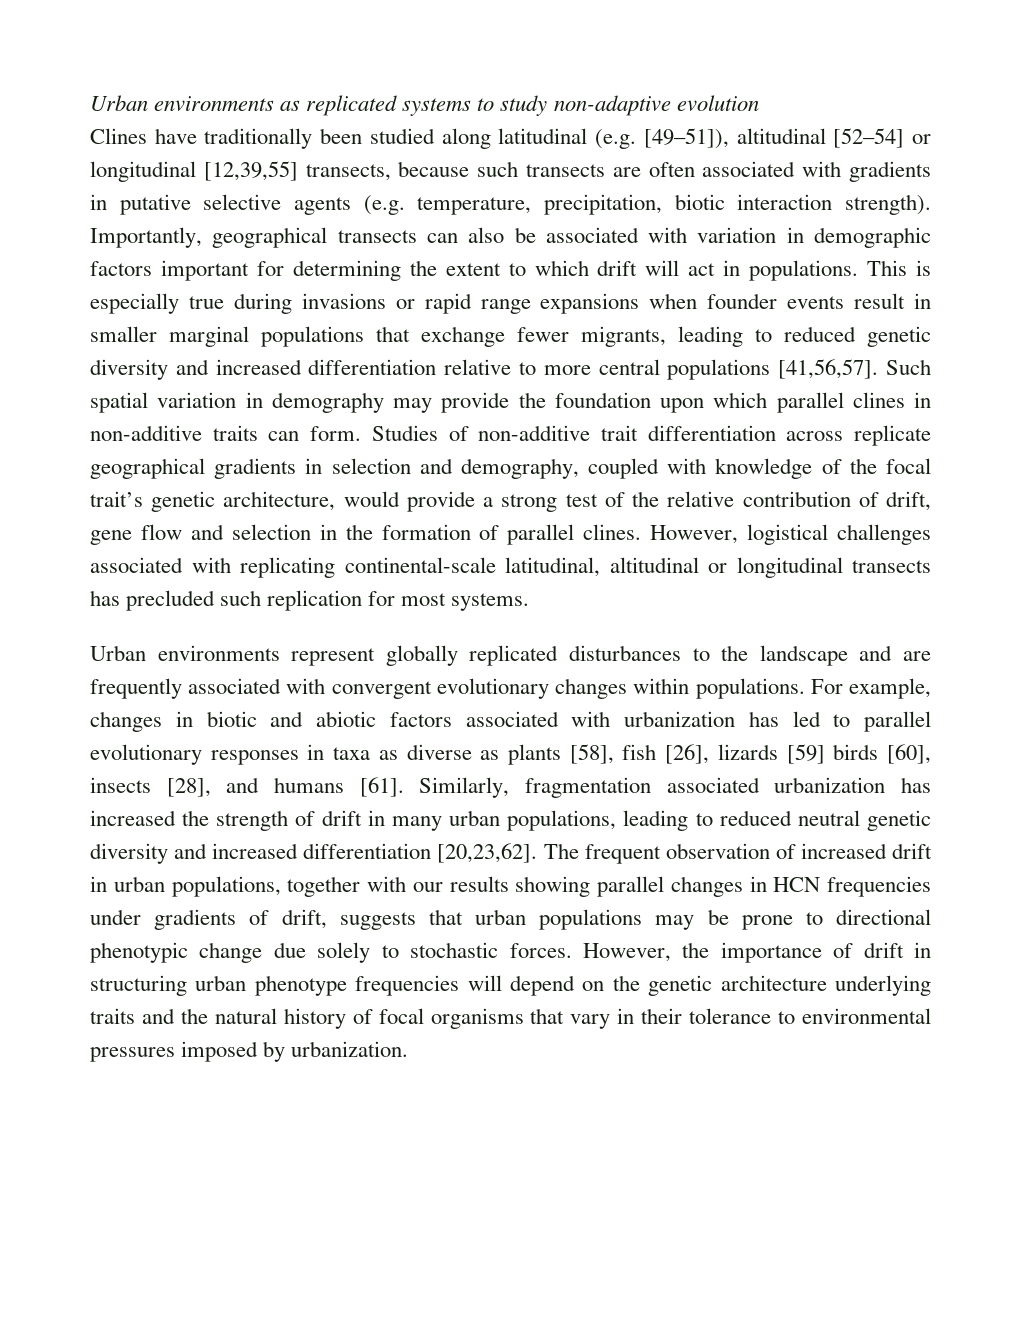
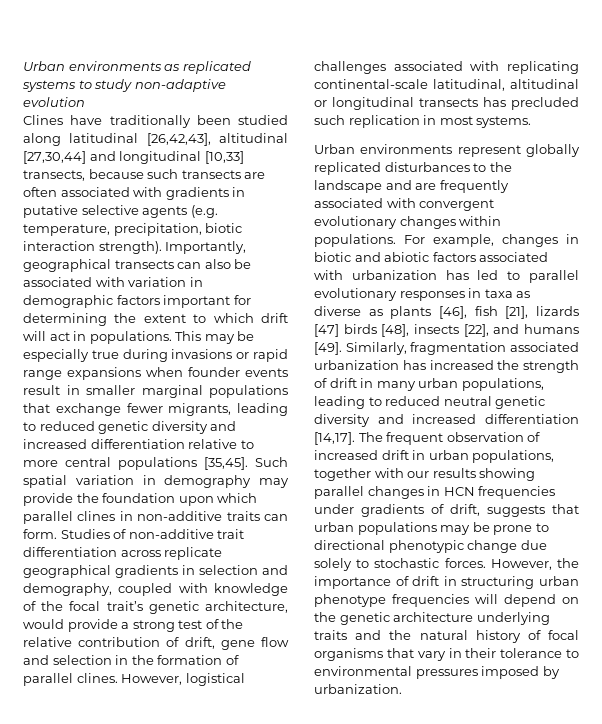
- Clines have traditionally been studied along latitudinal (e.g. [49–51]), altitudinal [52–54] or longitudinal [12,39,55] transects, because such transects are often associated with gradients in putative selective agents (e.g. temperature, precipitation, biotic interaction strength).
+ Clines have traditionally been studied along latitudinal [26,42,43], altitudinal [27,30,44] and longitudinal [10,33] transects, because such transects are often associated with gradients in putative selective agents (e.g. temperature, precipitation, biotic interaction strength).
- This is especially true during invasions or rapid range expansions when founder events result in smaller marginal populations that exchange fewer migrants, leading to reduced genetic diversity and increased differentiation relative to more central populations [41,56,57].
+ This may be especially true during invasions or rapid range expansions when founder events result in smaller marginal populations that exchange fewer migrants, leading to reduced genetic diversity and increased differentiation relative to more central populations [35,45].
- However, logistical challenges associated with replicating continental-scale latitudinal, altitudinal or longitudinal transects has precluded such replication for most systems.
+ However, logistical challenges associated with replicating continental-scale latitudinal, altitudinal or longitudinal transects has precluded such replication in most systems.
- For example, changes in biotic and abiotic factors associated with urbanization has led to parallel evolutionary responses in taxa as diverse as plants [58], fish [26], lizards [59] birds [60], insects [28], and humans [61].
+ For example, changes in biotic and abiotic factors associated with urbanization has led to parallel evolutionary responses in taxa as diverse as plants [46], fish [21], lizards [47] birds [48], insects [22], and humans [49].
- Similarly, fragmentation associated urbanization has increased the strength of drift in many urban populations, leading to reduced neutral genetic diversity and increased differentiation [20,23,62].
+ Similarly, fragmentation associated urbanization has increased the strength of drift in many urban populations, leading to reduced neutral genetic diversity and increased differentiation [14,17].

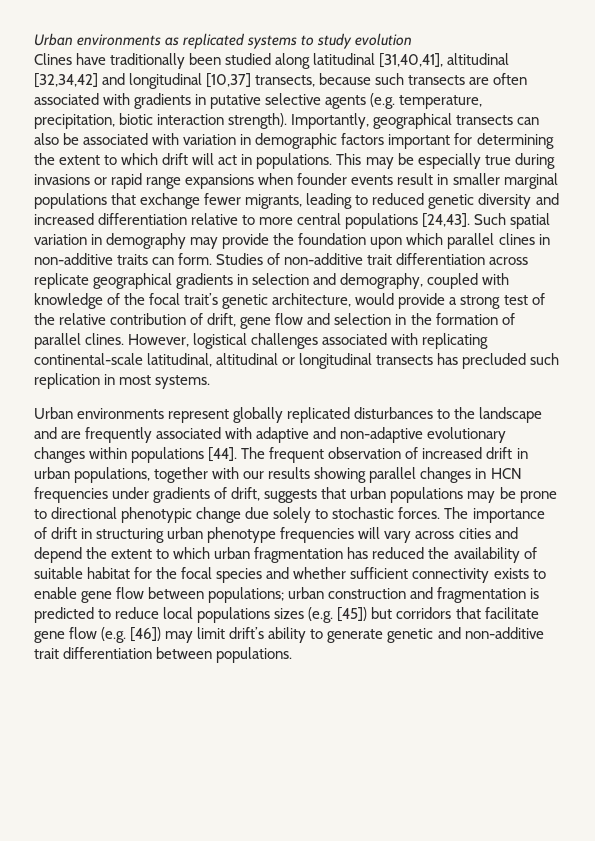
- Urban environments as replicated systems to study non-adaptive evolution
+ Urban environments as replicated systems to study evolution
- Clines have traditionally been studied along latitudinal [26,42,43], altitudinal [27,30,44] and longitudinal [10,33] transects, because such transects are often associated with gradients in putative selective agents (e.g. temperature, precipitation, biotic interaction strength).
+ Clines have traditionally been studied along latitudinal [31,40,41], altitudinal [32,34,42] and longitudinal [10,37] transects, because such transects are often associated with gradients in putative selective agents (e.g. temperature, precipitation, biotic interaction strength).
- This may be especially true during invasions or rapid range expansions when founder events result in smaller marginal populations that exchange fewer migrants, leading to reduced genetic diversity and increased differentiation relative to more central populations [35,45].
+ This may be especially true during invasions or rapid range expansions when founder events result in smaller marginal populations that exchange fewer migrants, leading to reduced genetic diversity and increased differentiation relative to more central populations [24,43].
- Urban environments represent globally replicated disturbances to the landscape and are frequently associated with convergent evolutionary changes within populations. For example, changes in biotic and abiotic factors associated with urbanization has led to parallel evolutionary responses in taxa as diverse as plants [46], fish [21], lizards [47] birds [48], insects [22], and humans [49]. Similarly, fragmentation associated urbanization has increased the strength of drift in many urban populations, leading to reduced neutral genetic diversity and increased differentiation [14,17].
+ Urban environments represent globally replicated disturbances to the landscape and are frequently associated with adaptive and non-adaptive evolutionary changes within populations [44].
- However, the importance of drift in structuring urban phenotype frequencies will depend on the genetic architecture underlying traits and the natural history of focal organisms that vary in their tolerance to environmental pressures imposed by urbanization.
+ The importance of drift in structuring urban phenotype frequencies will vary across cities and depend the extent to which urban fragmentation has reduced the availability of suitable habitat for the focal species and whether sufficient connectivity exists to enable gene flow between populations; urban construction and fragmentation is predicted to reduce local populations sizes (e.g. [45]) but corridors that facilitate gene flow (e.g. [46]) may limit drift’s ability to generate genetic and non-additive trait differentiation between populations.

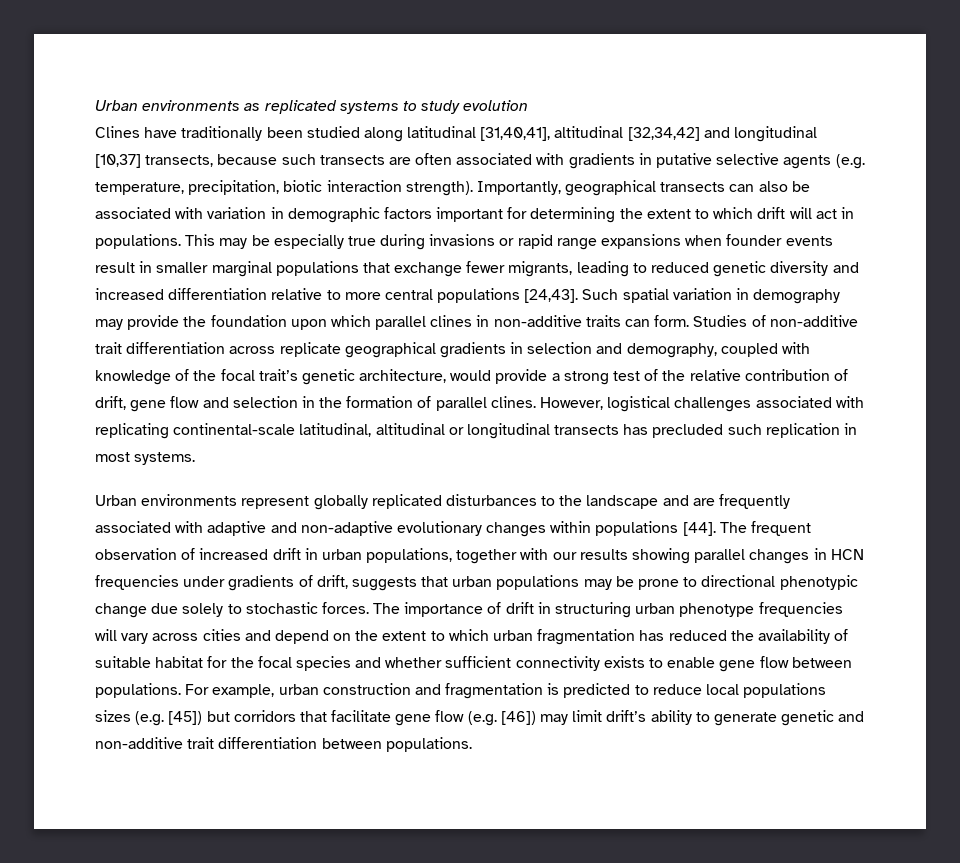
- The importance of drift in structuring urban phenotype frequencies will vary across cities and depend the extent to which urban fragmentation has reduced the availability of suitable habitat for the focal species and whether sufficient connectivity exists to enable gene flow between populations; urban construction and fragmentation is predicted to reduce local populations sizes (e.g. [45]) but corridors that facilitate gene flow (e.g. [46]) may limit drift’s ability to generate genetic and non-additive trait differentiation between populations.
+ The importance of drift in structuring urban phenotype frequencies will vary across cities and depend on the extent to which urban fragmentation has reduced the availability of suitable habitat for the focal species and whether sufficient connectivity exists to enable gene flow between populations. For example, urban construction and fragmentation is predicted to reduce local populations sizes (e.g. [45]) but corridors that facilitate gene flow (e.g. [46]) may limit drift’s ability to generate genetic and non-additive trait differentiation between populations.

